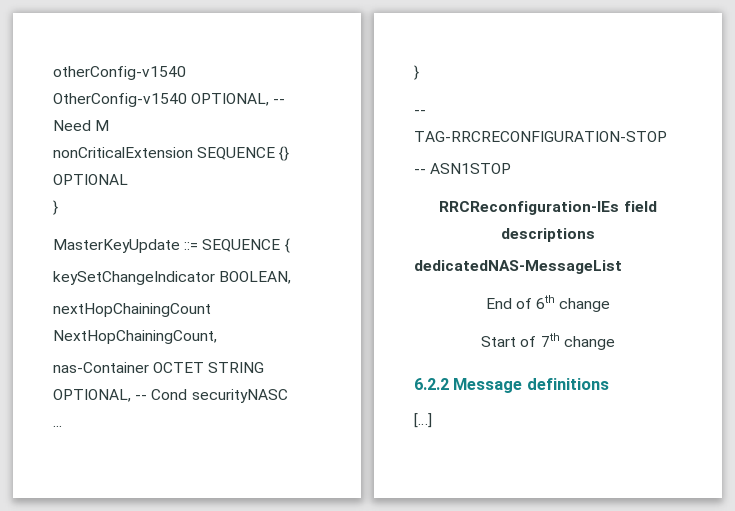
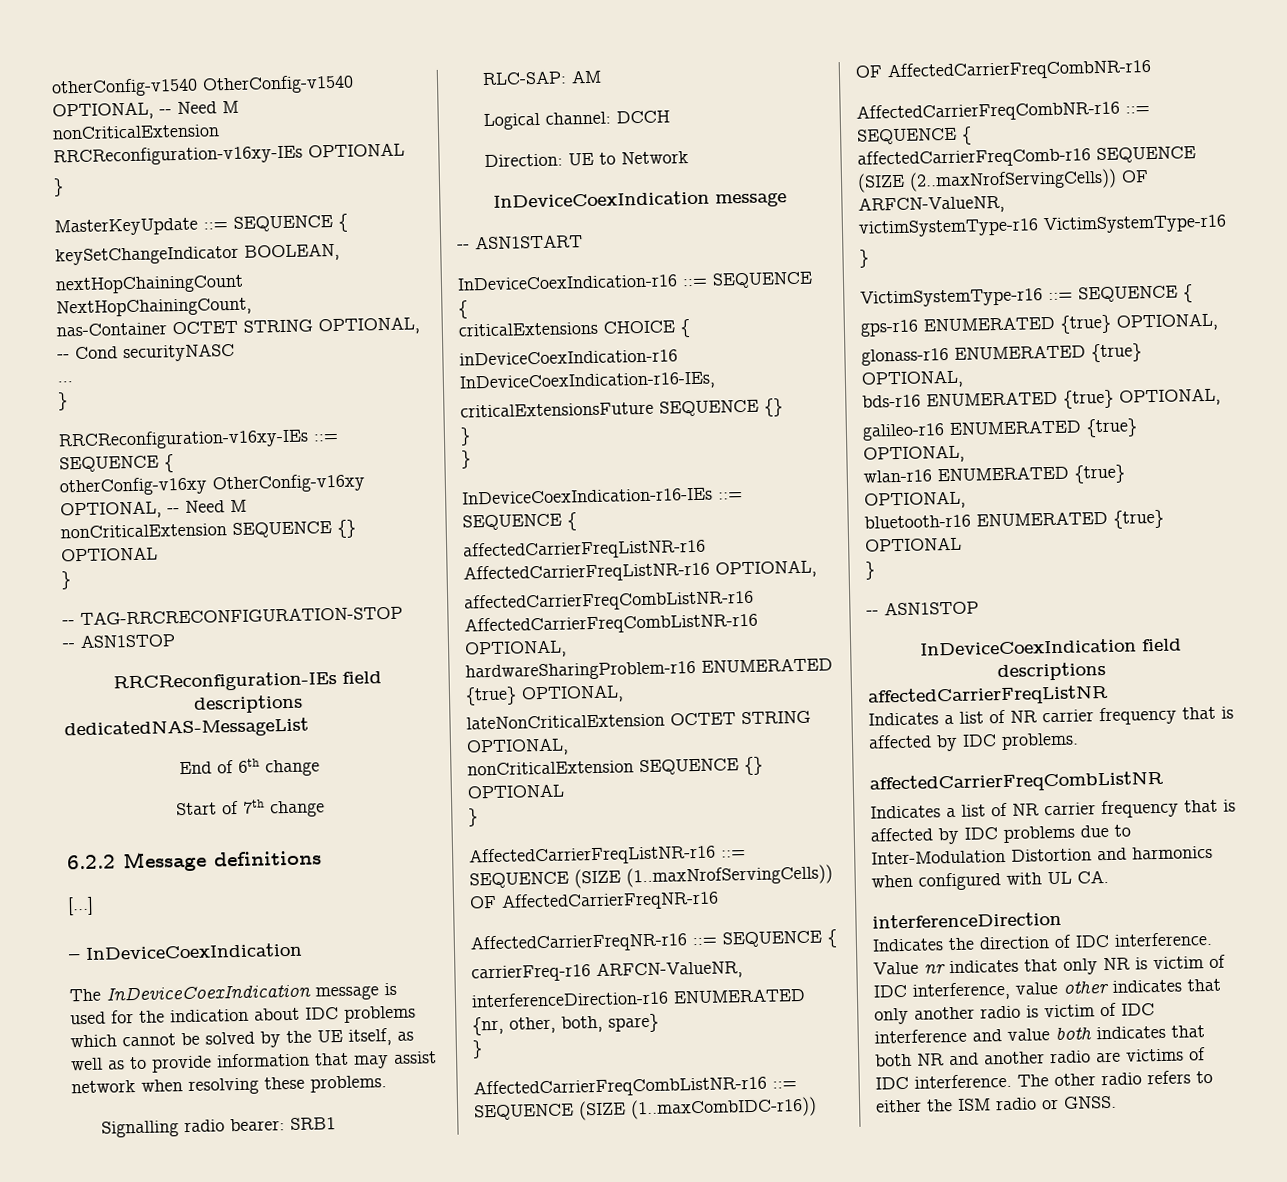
- nonCriticalExtension SEQUENCE {} OPTIONAL
+ nonCriticalExtension RRCReconfiguration-v16xy-IEs OPTIONAL
+ RRCReconfiguration-v16xy-IEs ::= SEQUENCE {
+ otherConfig-v16xy OtherConfig-v16xy OPTIONAL, -- Need M
+ nonCriticalExtension SEQUENCE {} OPTIONAL
+ }
+ – InDeviceCoexIndication
+ The InDeviceCoexIndication message is used for the indication about IDC problems which cannot be solved by the UE itself, as well as to provide information that may assist network when resolving these problems.
+ Signalling radio bearer: SRB1
+ RLC-SAP: AM
+ Logical channel: DCCH
+ Direction: UE to Network
+ InDeviceCoexIndication message
+ -- ASN1START
+ InDeviceCoexIndication-r16 ::= SEQUENCE {
+ criticalExtensions CHOICE {
+ inDeviceCoexIndication-r16 InDeviceCoexIndication-r16-IEs,
+ criticalExtensionsFuture SEQUENCE {}
+ }
+ }
+ InDeviceCoexIndication-r16-IEs ::= SEQUENCE {
+ affectedCarrierFreqListNR-r16 AffectedCarrierFreqListNR-r16 OPTIONAL,
+ affectedCarrierFreqCombListNR-r16 AffectedCarrierFreqCombListNR-r16 OPTIONAL,
+ hardwareSharingProblem-r16 ENUMERATED {true} OPTIONAL,
+ lateNonCriticalExtension OCTET STRING OPTIONAL,
+ nonCriticalExtension SEQUENCE {} OPTIONAL
+ }
+ AffectedCarrierFreqListNR-r16 ::= SEQUENCE (SIZE (1..maxNrofServingCells)) OF AffectedCarrierFreqNR-r16
+ AffectedCarrierFreqNR-r16 ::= SEQUENCE {
+ carrierFreq-r16 ARFCN-ValueNR,
+ interferenceDirection-r16 ENUMERATED {nr, other, both, spare}
+ }
+ AffectedCarrierFreqCombListNR-r16 ::= SEQUENCE (SIZE (1..maxCombIDC-r16)) OF AffectedCarrierFreqCombNR-r16
+ AffectedCarrierFreqCombNR-r16 ::= SEQUENCE {
+ affectedCarrierFreqComb-r16 SEQUENCE (SIZE (2..maxNrofServingCells)) OF ARFCN-ValueNR,
+ victimSystemType-r16 VictimSystemType-r16
+ }
+ VictimSystemType-r16 ::= SEQUENCE {
+ gps-r16 ENUMERATED {true} OPTIONAL,
+ glonass-r16 ENUMERATED {true} OPTIONAL,
+ bds-r16 ENUMERATED {true} OPTIONAL,
+ galileo-r16 ENUMERATED {true} OPTIONAL,
+ wlan-r16 ENUMERATED {true} OPTIONAL,
+ bluetooth-r16 ENUMERATED {true} OPTIONAL
+ }
+ -- ASN1STOP
+ InDeviceCoexIndication field descriptions
+ affectedCarrierFreqListNR
+ Indicates a list of NR carrier frequency that is affected by IDC problems.
+ affectedCarrierFreqCombListNR
+ Indicates a list of NR carrier frequency that is affected by IDC problems due to Inter-Modulation Distortion and harmonics when configured with UL CA.
+ interferenceDirection
+ Indicates the direction of IDC interference. Value nr indicates that only NR is victim of IDC interference, value other indicates that only another radio is victim of IDC interference and value both indicates that both NR and another radio are victims of IDC interference. The other radio refers to either the ISM radio or GNSS.

